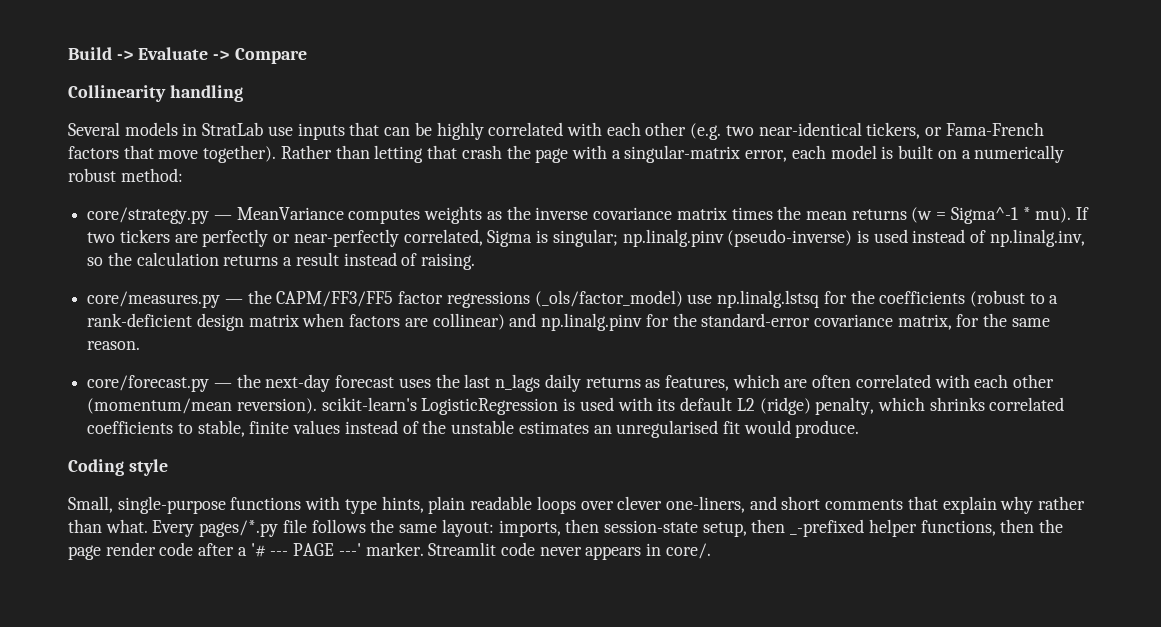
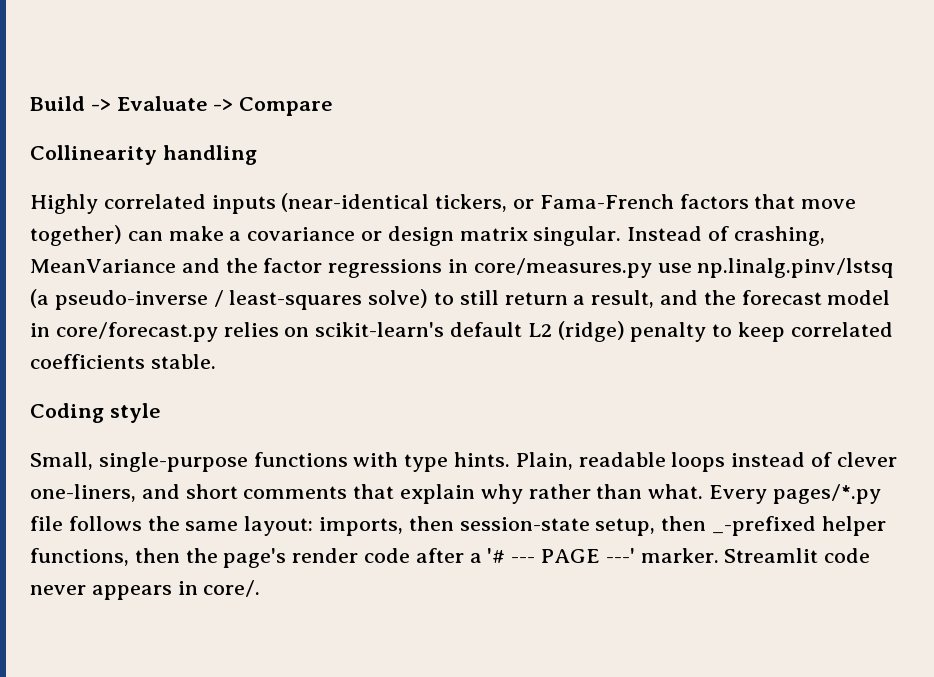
- Several models in StratLab use inputs that can be highly correlated with each other (e.g. two near-identical tickers, or Fama-French factors that move together). Rather than letting that crash the page with a singular-matrix error, each model is built on a numerically robust method:
- core/strategy.py — MeanVariance computes weights as the inverse covariance matrix times the mean returns (w = Sigma^-1 * mu). If two tickers are perfectly or near-perfectly correlated, Sigma is singular; np.linalg.pinv (pseudo-inverse) is used instead of np.linalg.inv, so the calculation returns a result instead of raising.
- core/measures.py — the CAPM/FF3/FF5 factor regressions (_ols/factor_model) use np.linalg.lstsq for the coefficients (robust to a rank-deficient design matrix when factors are collinear) and np.linalg.pinv for the standard-error covariance matrix, for the same reason.
- core/forecast.py — the next-day forecast uses the last n_lags daily returns as features, which are often correlated with each other (momentum/mean reversion). scikit-learn's LogisticRegression is used with its default L2 (ridge) penalty, which shrinks correlated coefficients to stable, finite values instead of the unstable estimates an unregularised fit would produce.
+ Highly correlated inputs (near-identical tickers, or Fama-French factors that move together) can make a covariance or design matrix singular. Instead of crashing, MeanVariance and the factor regressions in core/measures.py use np.linalg.pinv/lstsq (a pseudo-inverse / least-squares solve) to still return a result, and the forecast model in core/forecast.py relies on scikit-learn's default L2 (ridge) penalty to keep correlated coefficients stable.
- Small, single-purpose functions with type hints, plain readable loops over clever one-liners, and short comments that explain why rather than what.
+ Small, single-purpose functions with type hints. Plain, readable loops instead of clever one-liners, and short comments that explain why rather than what.
- Every pages/*.py file follows the same layout: imports, then session-state setup, then _-prefixed helper functions, then the page render code after a '# --- PAGE ---' marker.
+ Every pages/*.py file follows the same layout: imports, then session-state setup, then _-prefixed helper functions, then the page's render code after a '# --- PAGE ---' marker.

